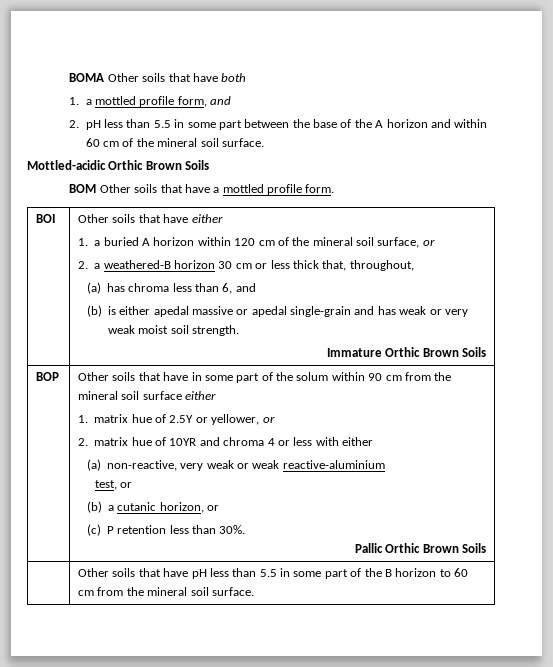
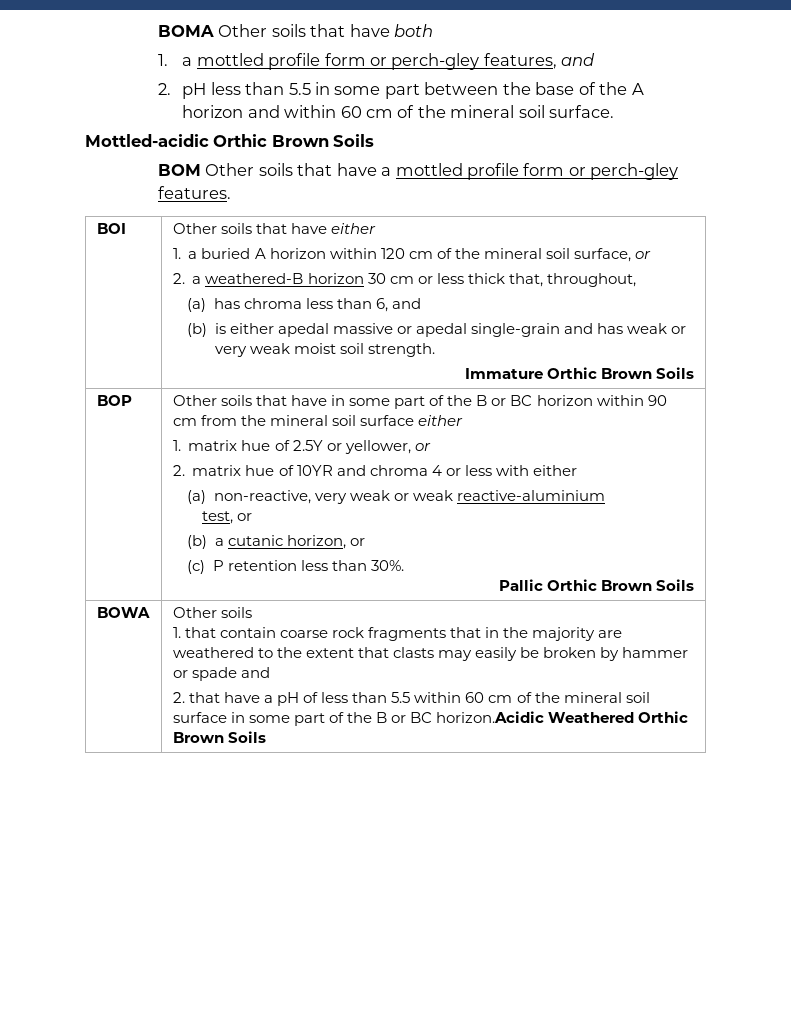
- 1. a mottled profile form, and
+ 1. a mottled profile form or perch-gley features, and
- BOM Other soils that have a mottled profile form.
+ BOM Other soils that have a mottled profile form or perch-gley features.
- Other soils that have in some part of the solum within 90 cm from the mineral soil surface either
+ Other soils that have in some part of the B or BC horizon within 90 cm from the mineral soil surface either
- Other soils that have pH less than 5.5 in some part of the B horizon to 60 cm from the mineral soil surface.
+ BOWA | Other soils
+ 1. that contain coarse rock fragments that in the majority are weathered to the extent that clasts may easily be broken by hammer or spade and
+ 2. that have a pH of less than 5.5 within 60 cm of the mineral soil surface in some part of the B or BC horizon.Acidic Weathered Orthic Brown Soils

